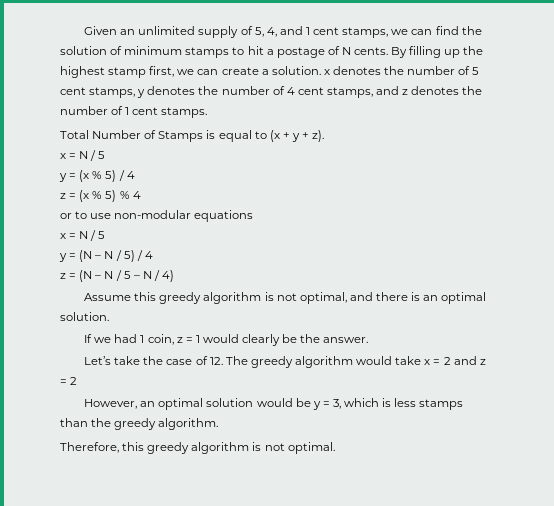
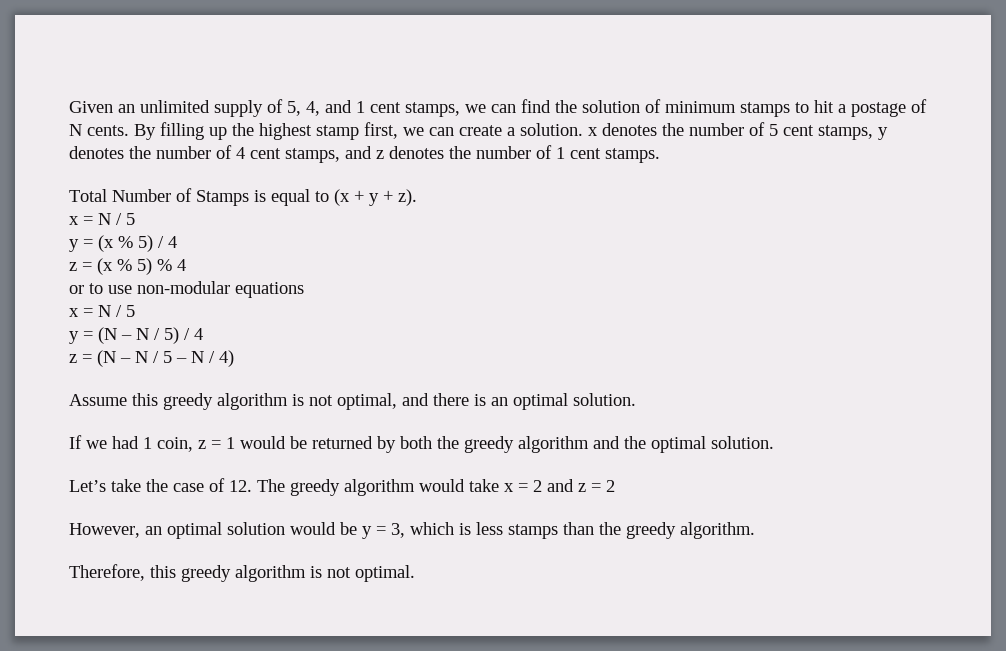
- If we had 1 coin, z = 1 would clearly be the answer.
+ If we had 1 coin, z = 1 would be returned by both the greedy algorithm and the optimal solution.

